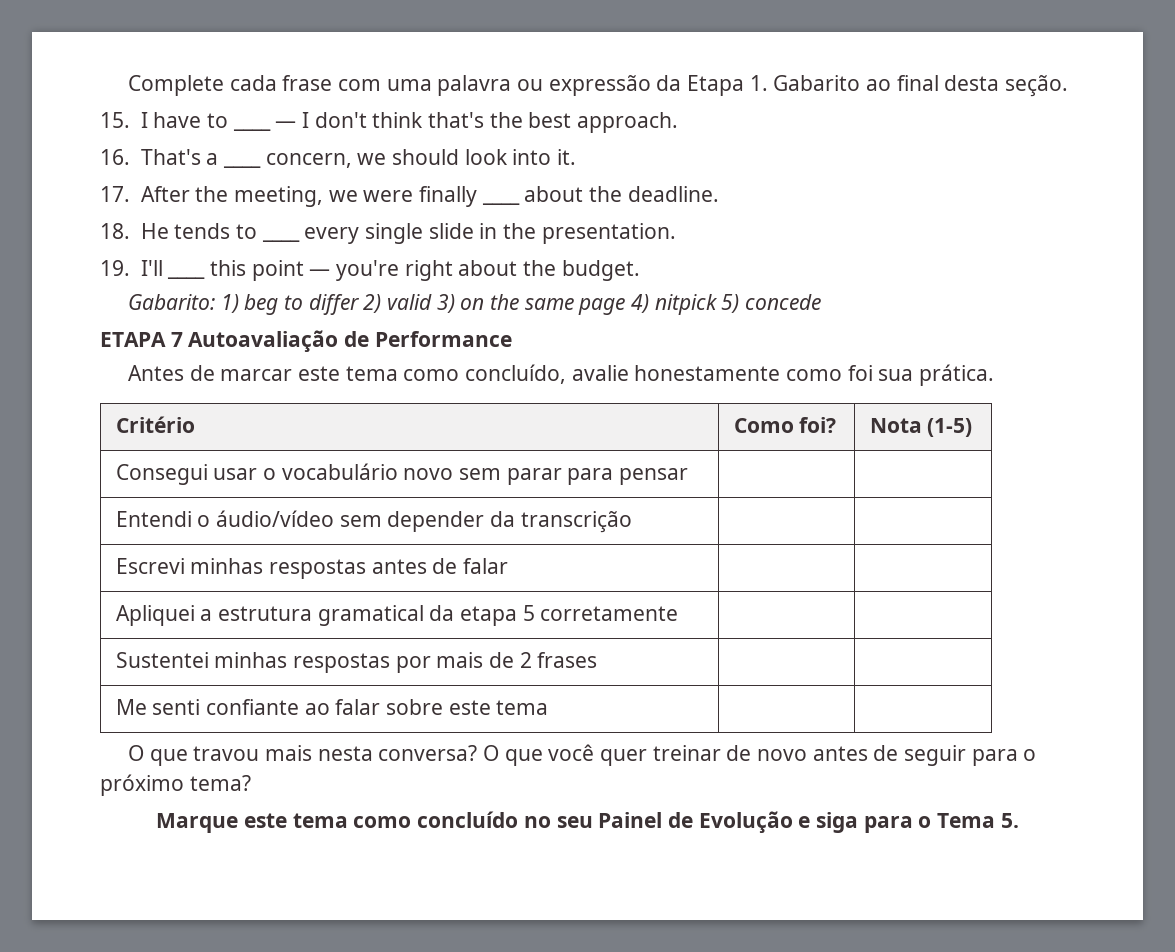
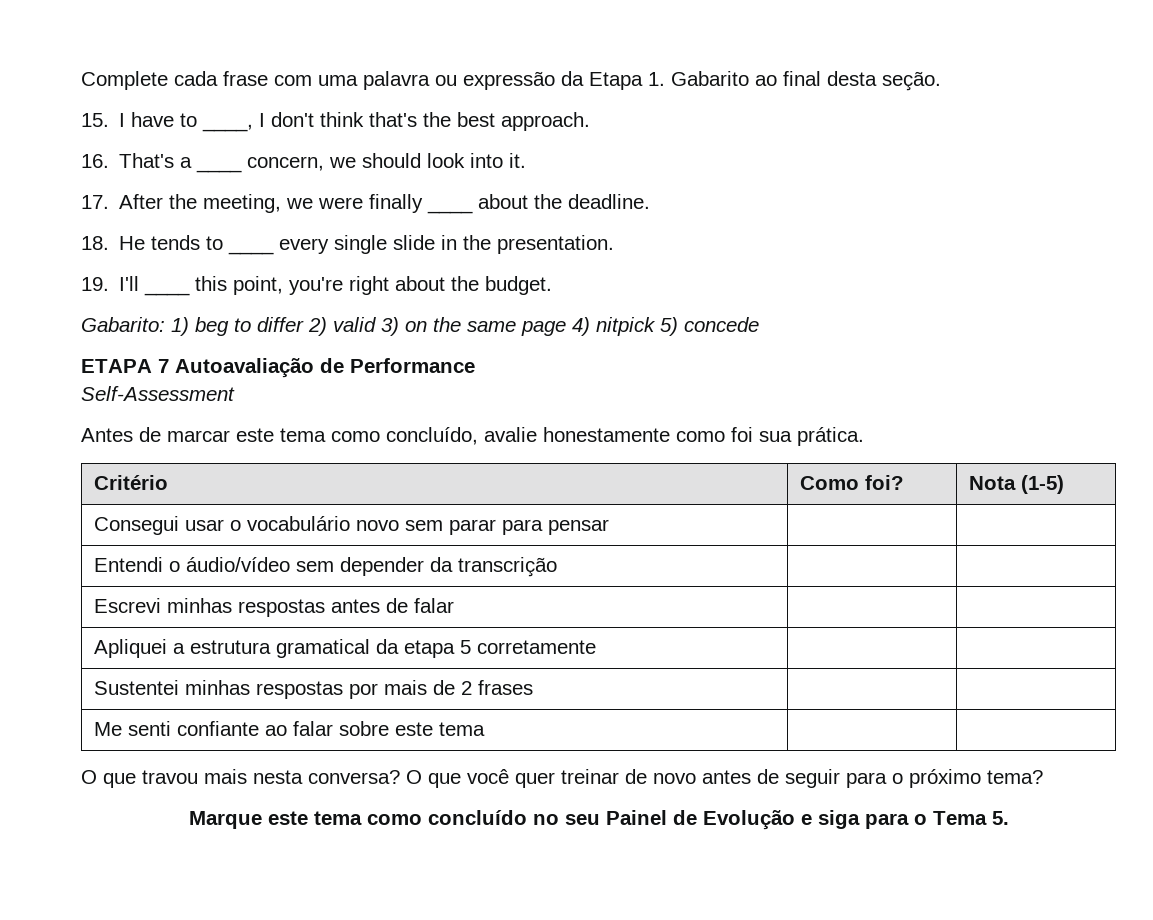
- 15. I have to ____ — I don't think that's the best approach.
+ 15. I have to ____, I don't think that's the best approach.
- 19. I'll ____ this point — you're right about the budget.
+ 19. I'll ____ this point, you're right about the budget.
+ Self-Assessment

